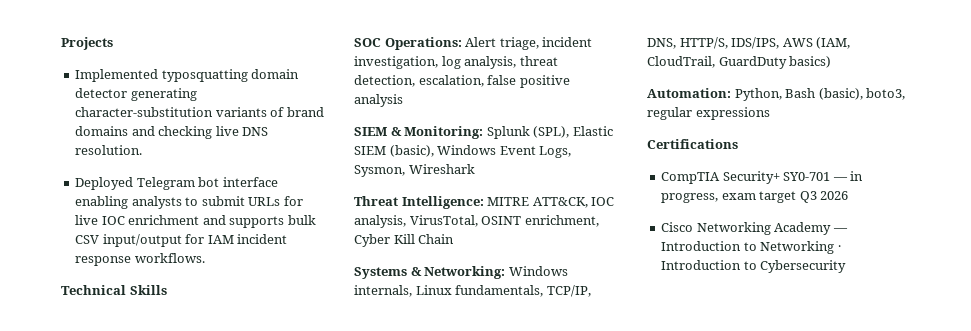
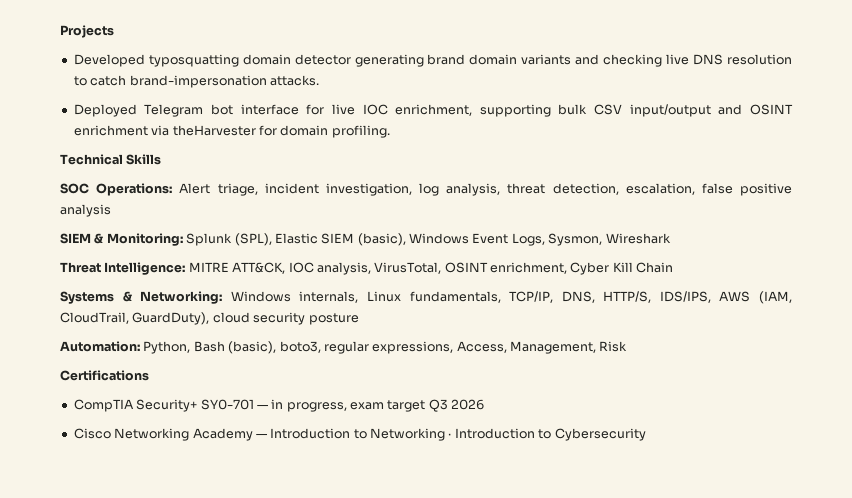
- Implemented typosquatting domain detector generating character-substitution variants of brand domains and checking live DNS resolution.
- Deployed Telegram bot interface enabling analysts to submit URLs for live IOC enrichment and supports bulk CSV input/output for IAM incident response workflows.
+ Developed typosquatting domain detector generating brand domain variants and checking live DNS resolution to catch brand-impersonation attacks.
+ Deployed Telegram bot interface for live IOC enrichment, supporting bulk CSV input/output and OSINT enrichment via theHarvester for domain profiling.
- Systems & Networking: Windows internals, Linux fundamentals, TCP/IP, DNS, HTTP/S, IDS/IPS, AWS (IAM, CloudTrail, GuardDuty basics)
+ Systems & Networking: Windows internals, Linux fundamentals, TCP/IP, DNS, HTTP/S, IDS/IPS, AWS (IAM, CloudTrail, GuardDuty), cloud security posture
- Automation: Python, Bash (basic), boto3, regular expressions
+ Automation: Python, Bash (basic), boto3, regular expressions, Access, Management, Risk

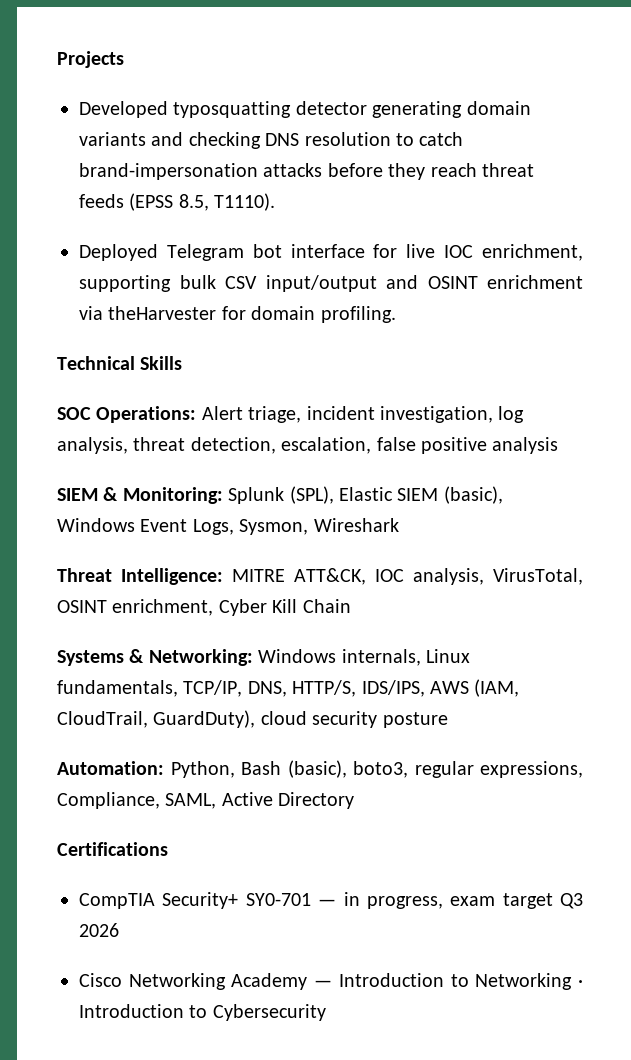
- Developed typosquatting domain detector generating brand domain variants and checking live DNS resolution to catch brand-impersonation attacks.
+ Developed typosquatting detector generating domain variants and checking DNS resolution to catch brand-impersonation attacks before they reach threat feeds (EPSS 8.5, T1110).
- Automation: Python, Bash (basic), boto3, regular expressions, Access, Management, Risk
+ Automation: Python, Bash (basic), boto3, regular expressions, Compliance, SAML, Active Directory

